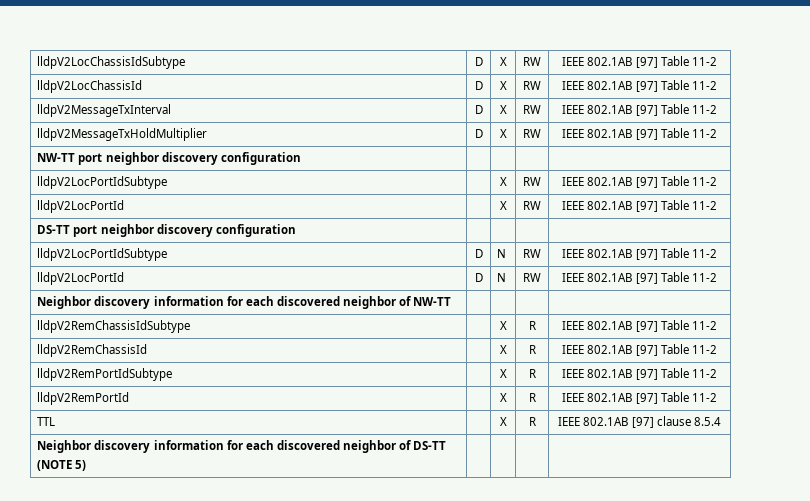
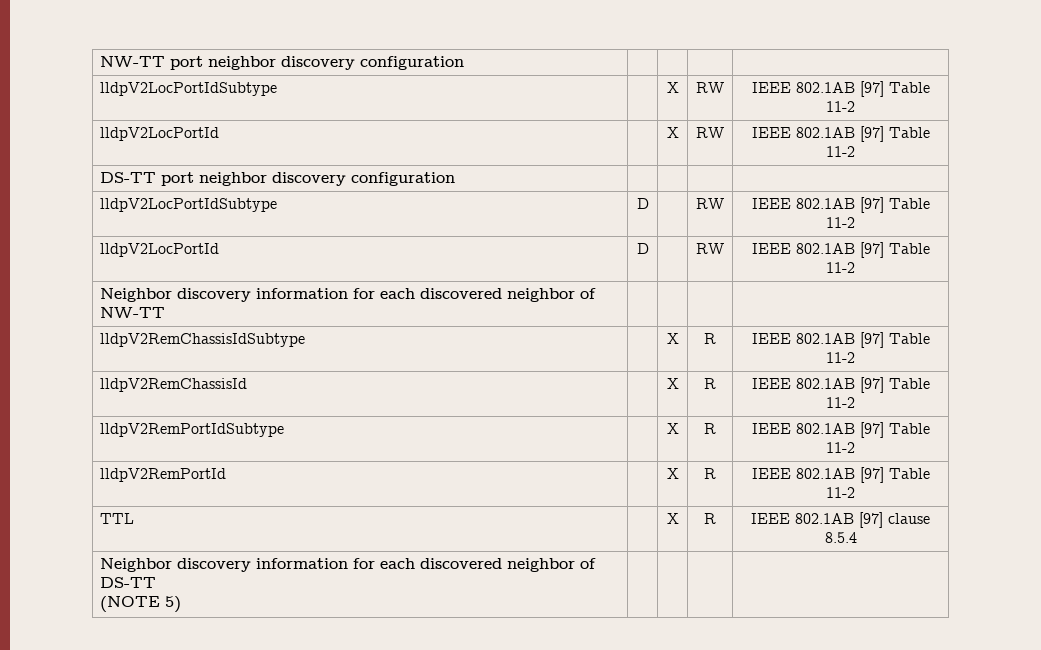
- lldpV2LocChassisIdSubtype | D | X | RW | IEEE 802.1AB [97] Table 11-2
- lldpV2LocChassisId | D | X | RW | IEEE 802.1AB [97] Table 11-2
- lldpV2MessageTxInterval | D | X | RW | IEEE 802.1AB [97] Table 11-2
- lldpV2MessageTxHoldMultiplier | D | X | RW | IEEE 802.1AB [97] Table 11-2
- lldpV2LocPortIdSubtype | D | N | RW | IEEE 802.1AB [97] Table 11-2
+ lldpV2LocPortIdSubtype | D | | RW | IEEE 802.1AB [97] Table 11-2
- lldpV2LocPortId | D | N | RW | IEEE 802.1AB [97] Table 11-2
+ lldpV2LocPortId | D | | RW | IEEE 802.1AB [97] Table 11-2

